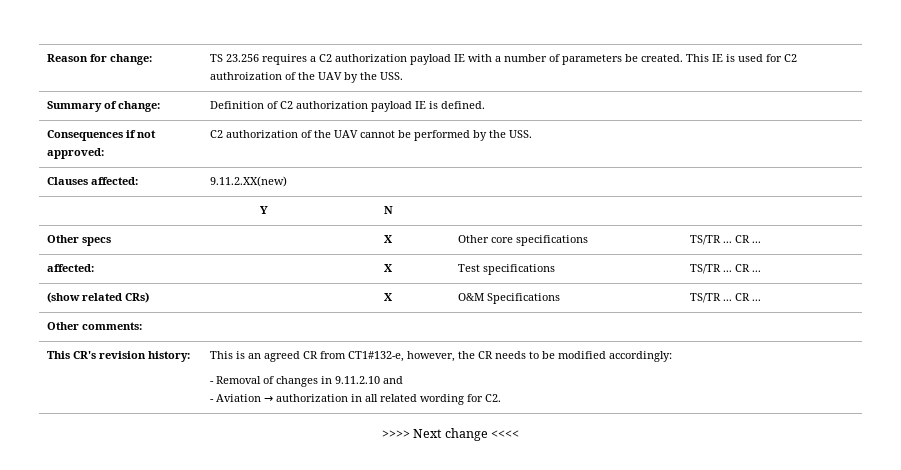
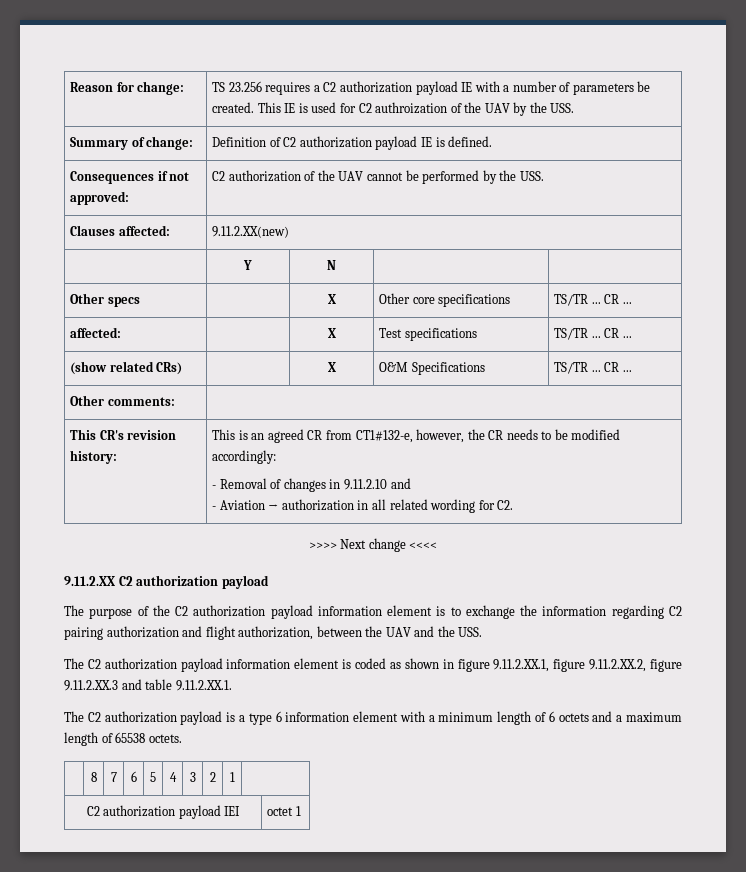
+ 9.11.2.XX C2 authorization payload
+ The purpose of the C2 authorization payload information element is to exchange the information regarding C2 pairing authorization and flight authorization, between the UAV and the USS.
+ The C2 authorization payload information element is coded as shown in figure 9.11.2.XX.1, figure 9.11.2.XX.2, figure 9.11.2.XX.3 and table 9.11.2.XX.1.
+ The C2 authorization payload is a type 6 information element with a minimum length of 6 octets and a maximum length of 65538 octets.
+ | 8 | 7 | 6 | 5 | 4 | 3 | 2 | 1 |
+ C2 authorization payload IEI | octet 1

